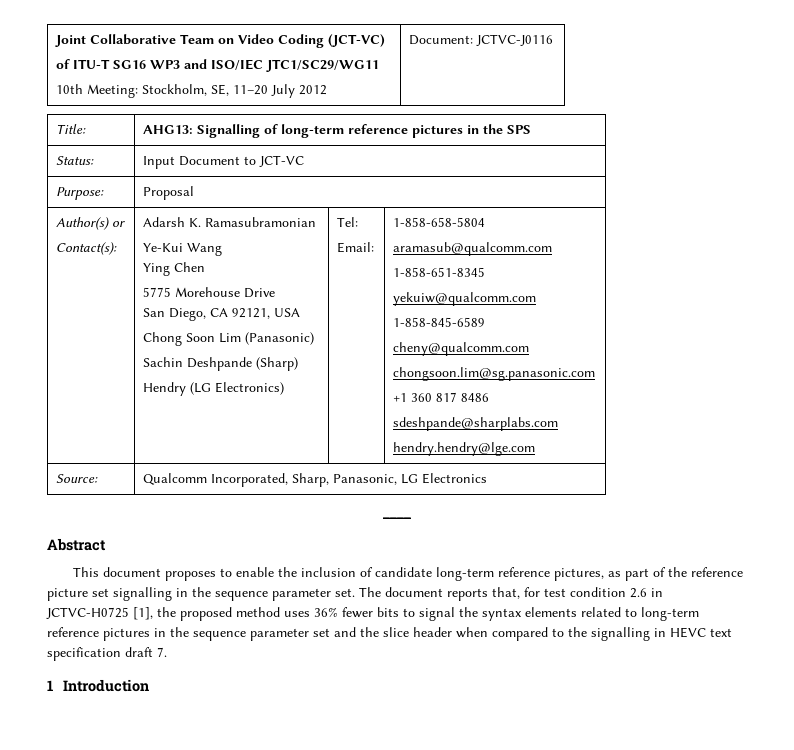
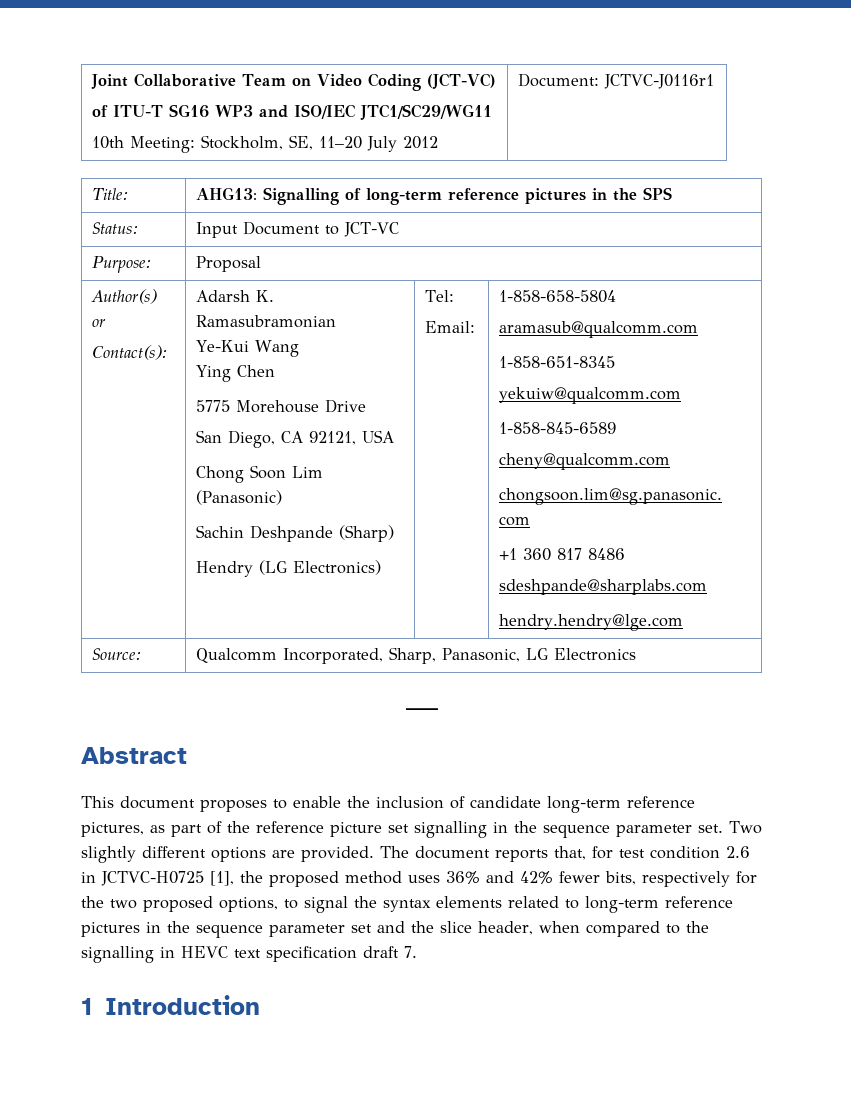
  Joint Collaborative Team on Video Coding (JCT-VC)
  of ITU-T SG16 WP3 and ISO/IEC JTC1/SC29/WG11
- 10th Meeting: Stockholm, SE, 11–20 July 2012 | Document: JCTVC-J0116
+ 10th Meeting: Stockholm, SE, 11–20 July 2012 | Document: JCTVC-J0116r1
+ Two slightly different options are provided.
- The document reports that, for test condition 2.6 in JCTVC-H0725 [1], the proposed method uses 36% fewer bits to signal the syntax elements related to long-term reference pictures in the sequence parameter set and the slice header when compared to the signalling in HEVC text specification draft 7.
+ The document reports that, for test condition 2.6 in JCTVC-H0725 [1], the proposed method uses 36% and 42% fewer bits, respectively for the two proposed options, to signal the syntax elements related to long-term reference pictures in the sequence parameter set and the slice header, when compared to the signalling in HEVC text specification draft 7.

